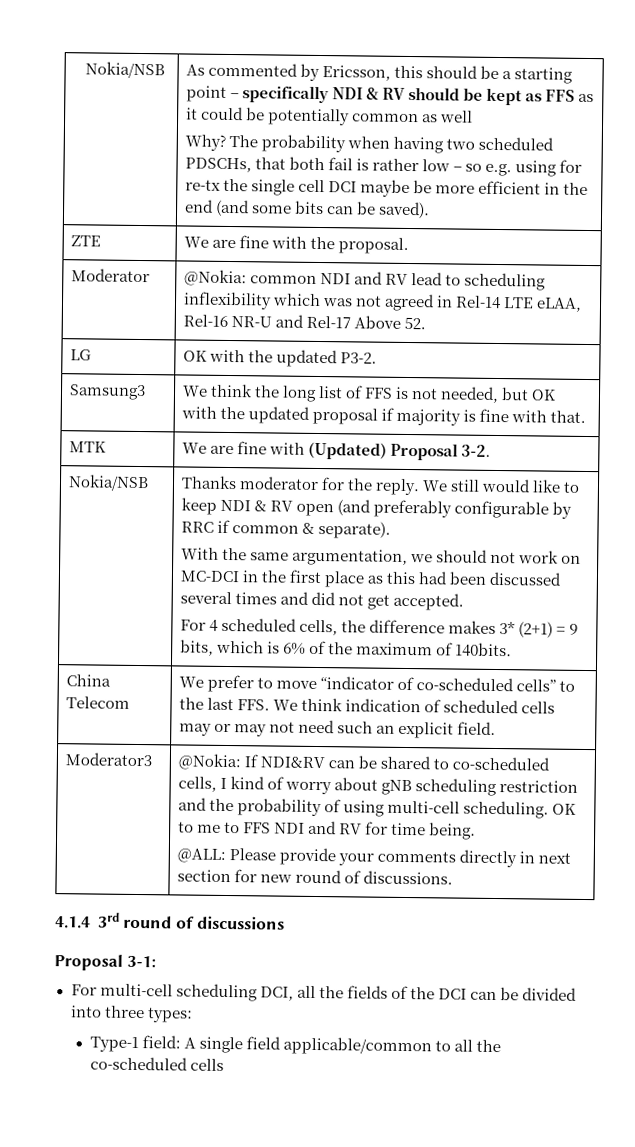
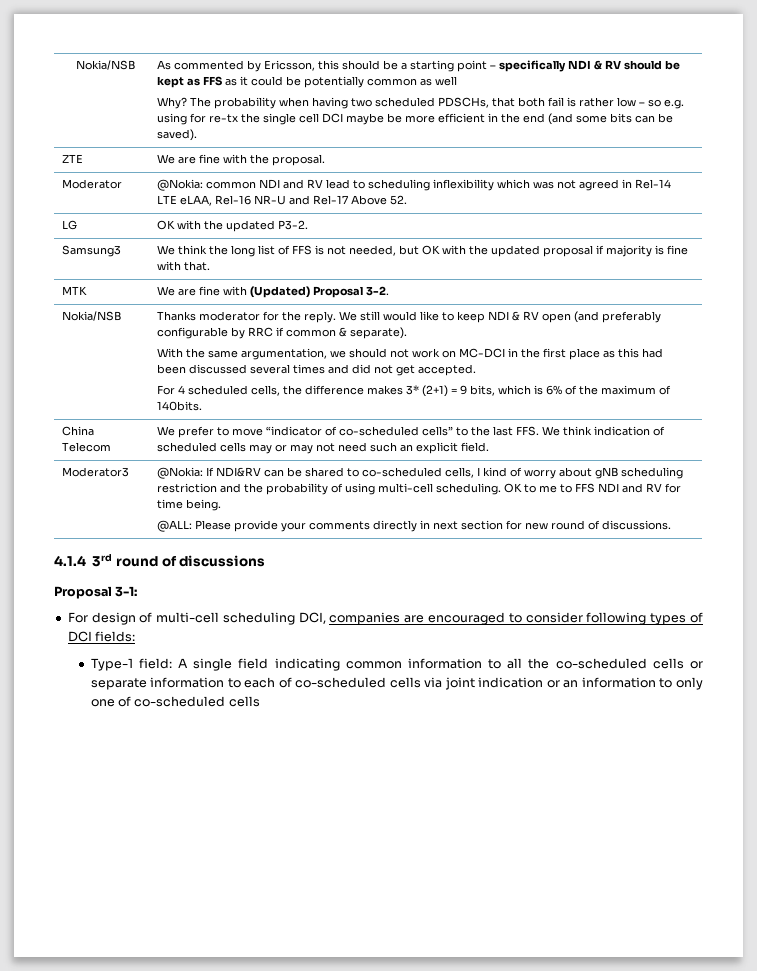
- For multi-cell scheduling DCI, all the fields of the DCI can be divided into three types:
+ For design of multi-cell scheduling DCI, companies are encouraged to consider following types of DCI fields:
- Type-1 field: A single field applicable/common to all the co-scheduled cells
+ Type-1 field: A single field indicating common information to all the co-scheduled cells or separate information to each of co-scheduled cells via joint indication or an information to only one of co-scheduled cells

